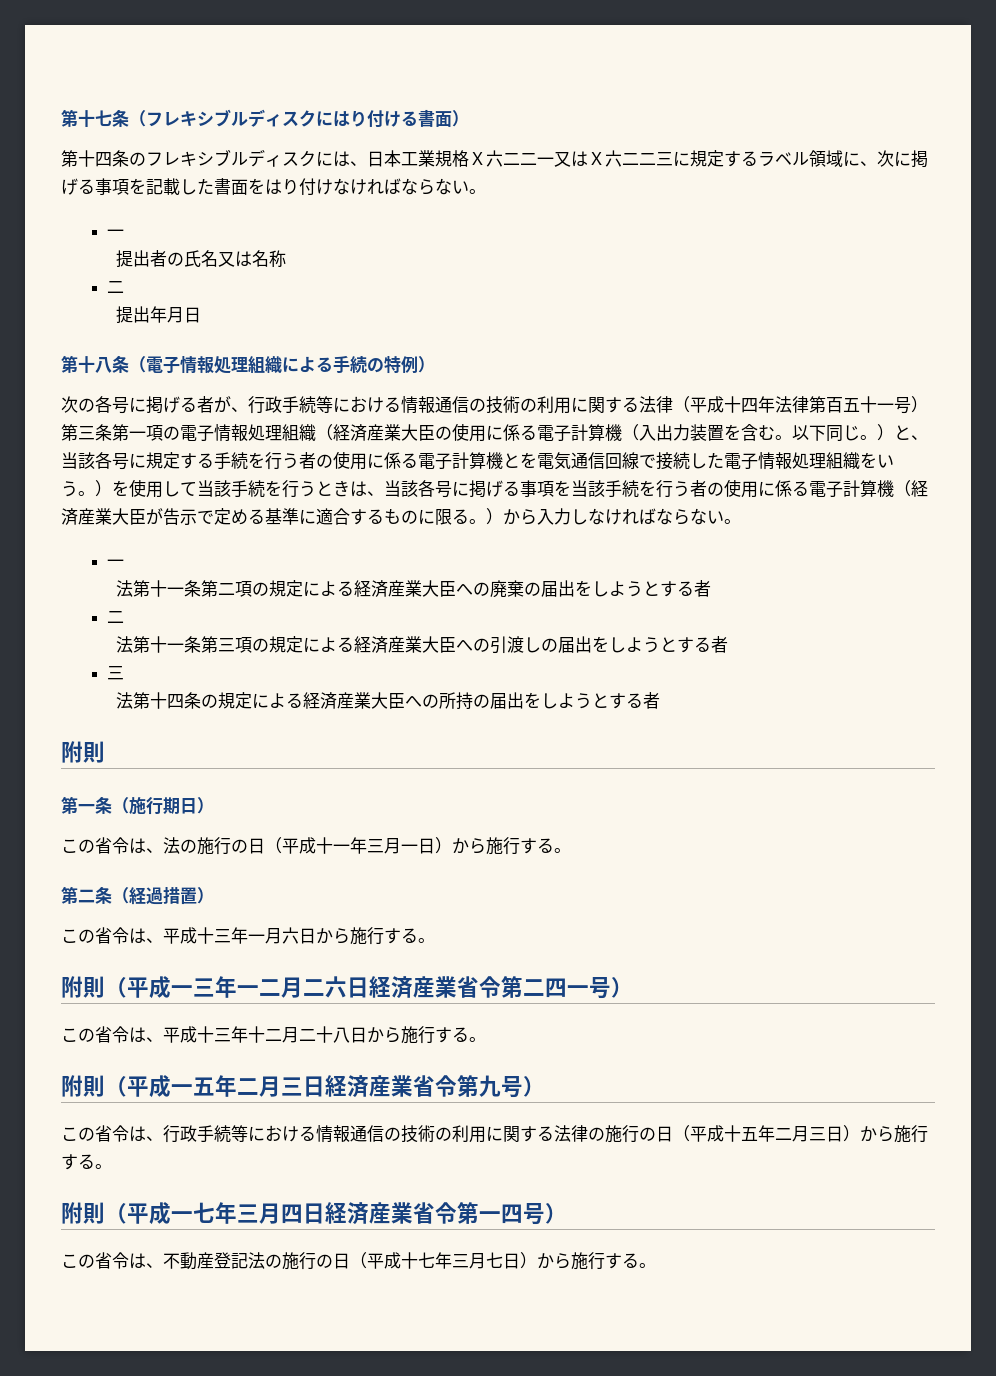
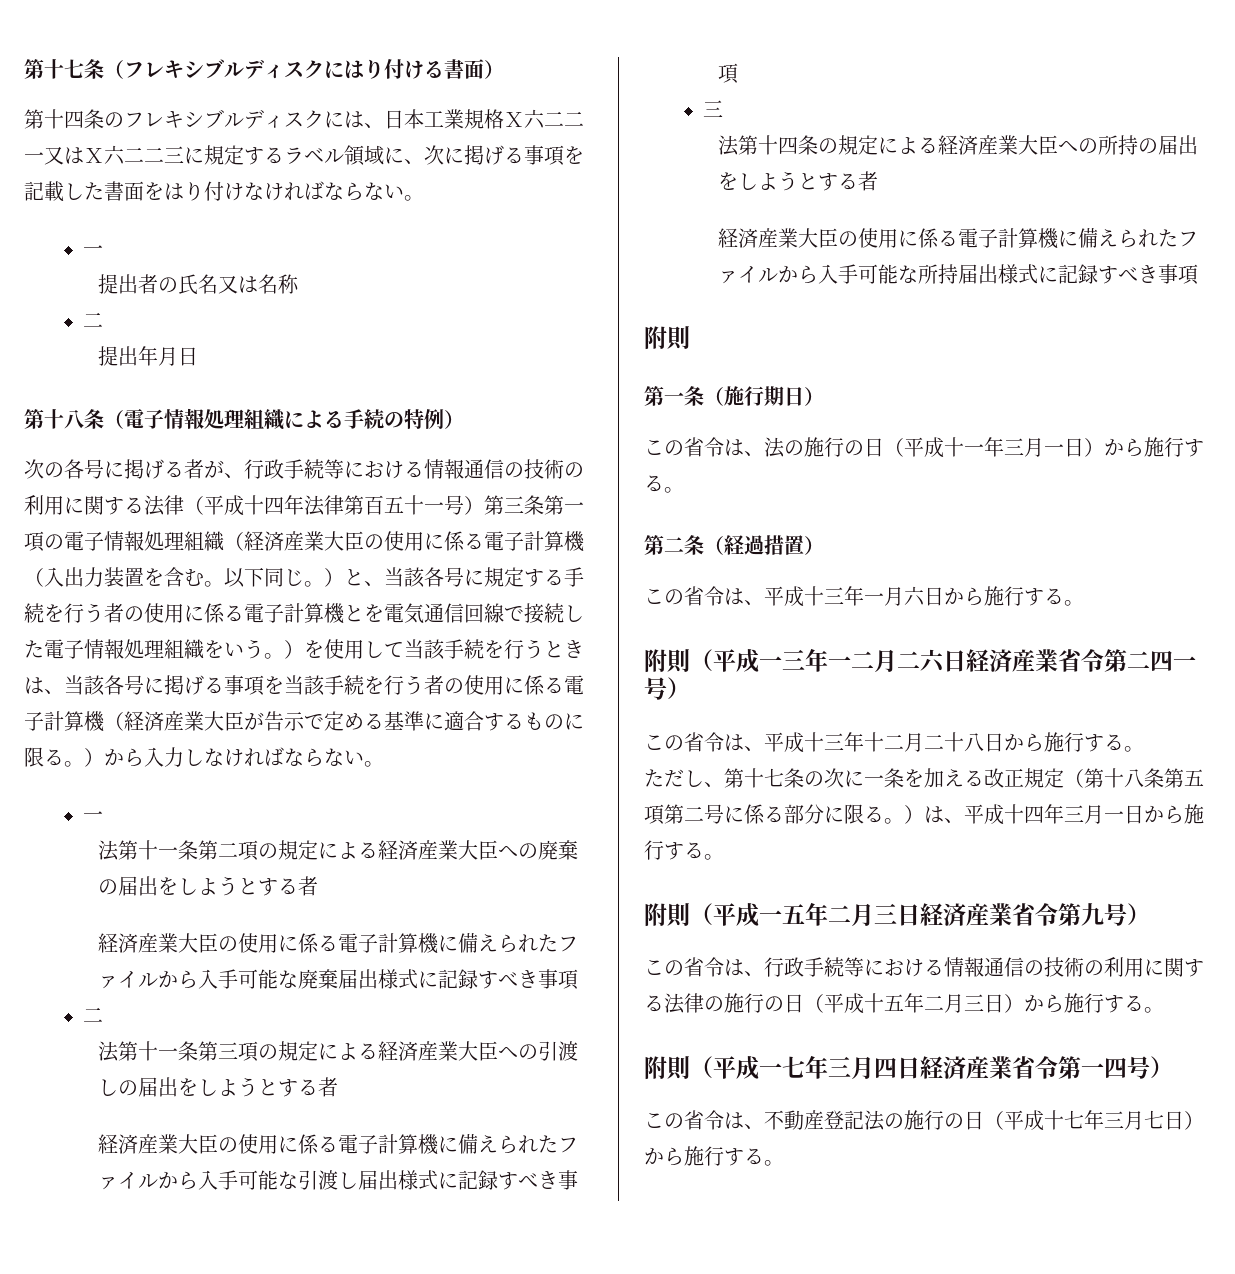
+ 経済産業大臣の使用に係る電子計算機に備えられたファイルから入手可能な廃棄届出様式に記録すべき事項
+ 経済産業大臣の使用に係る電子計算機に備えられたファイルから入手可能な引渡し届出様式に記録すべき事項
+ 経済産業大臣の使用に係る電子計算機に備えられたファイルから入手可能な所持届出様式に記録すべき事項
+ ただし、第十七条の次に一条を加える改正規定（第十八条第五項第二号に係る部分に限る。）は、平成十四年三月一日から施行する。

